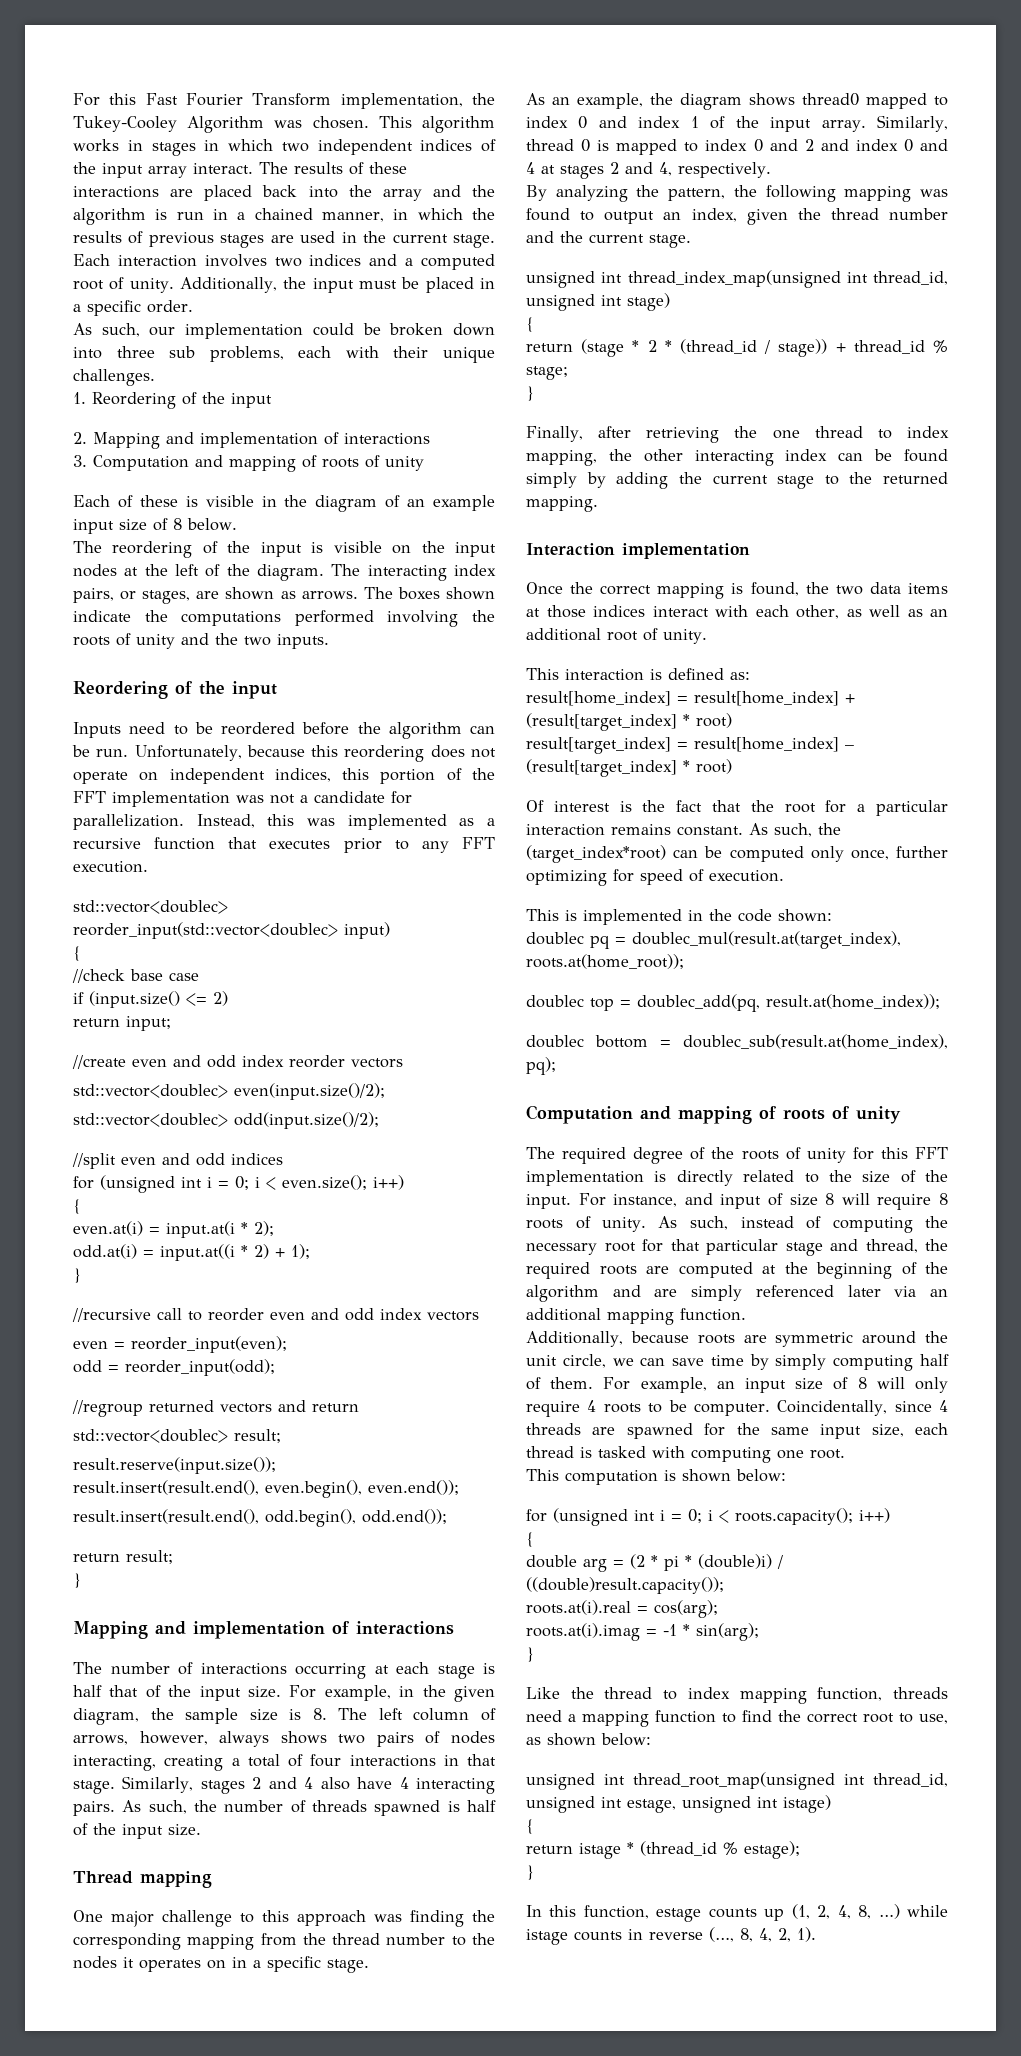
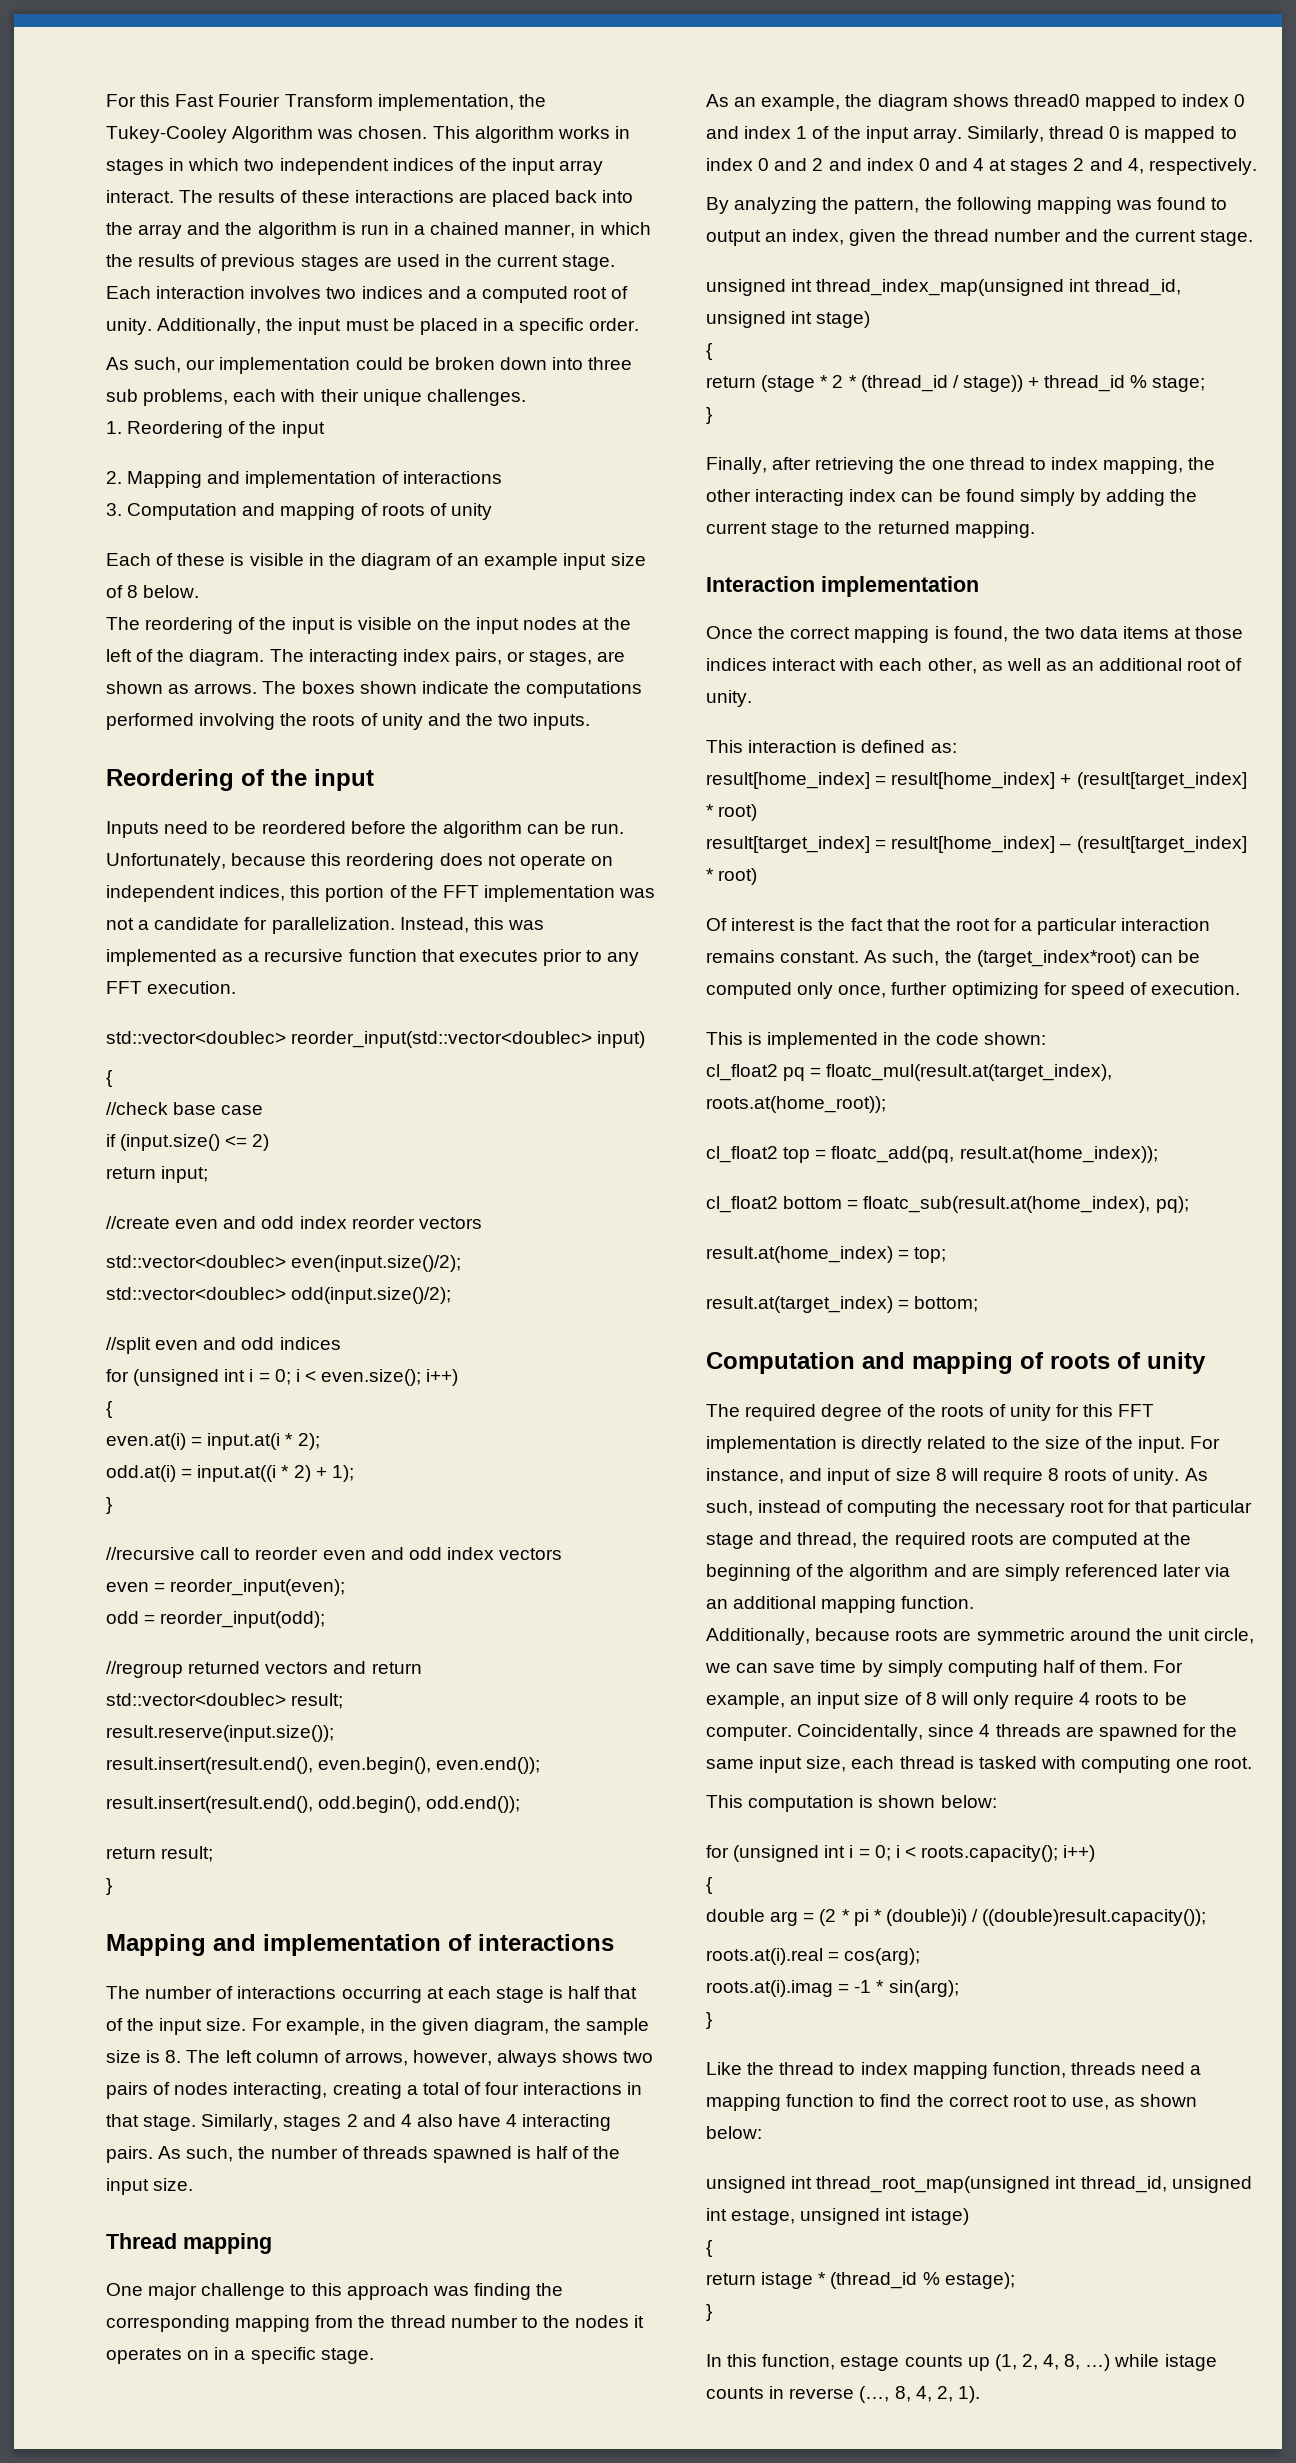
- doublec pq = doublec_mul(result.at(target_index), roots.at(home_root));
+ cl_float2 pq = floatc_mul(result.at(target_index), roots.at(home_root));
- doublec top = doublec_add(pq, result.at(home_index));
+ cl_float2 top = floatc_add(pq, result.at(home_index));
- doublec bottom = doublec_sub(result.at(home_index), pq);
+ cl_float2 bottom = floatc_sub(result.at(home_index), pq);
+ result.at(home_index) = top;
+ result.at(target_index) = bottom;

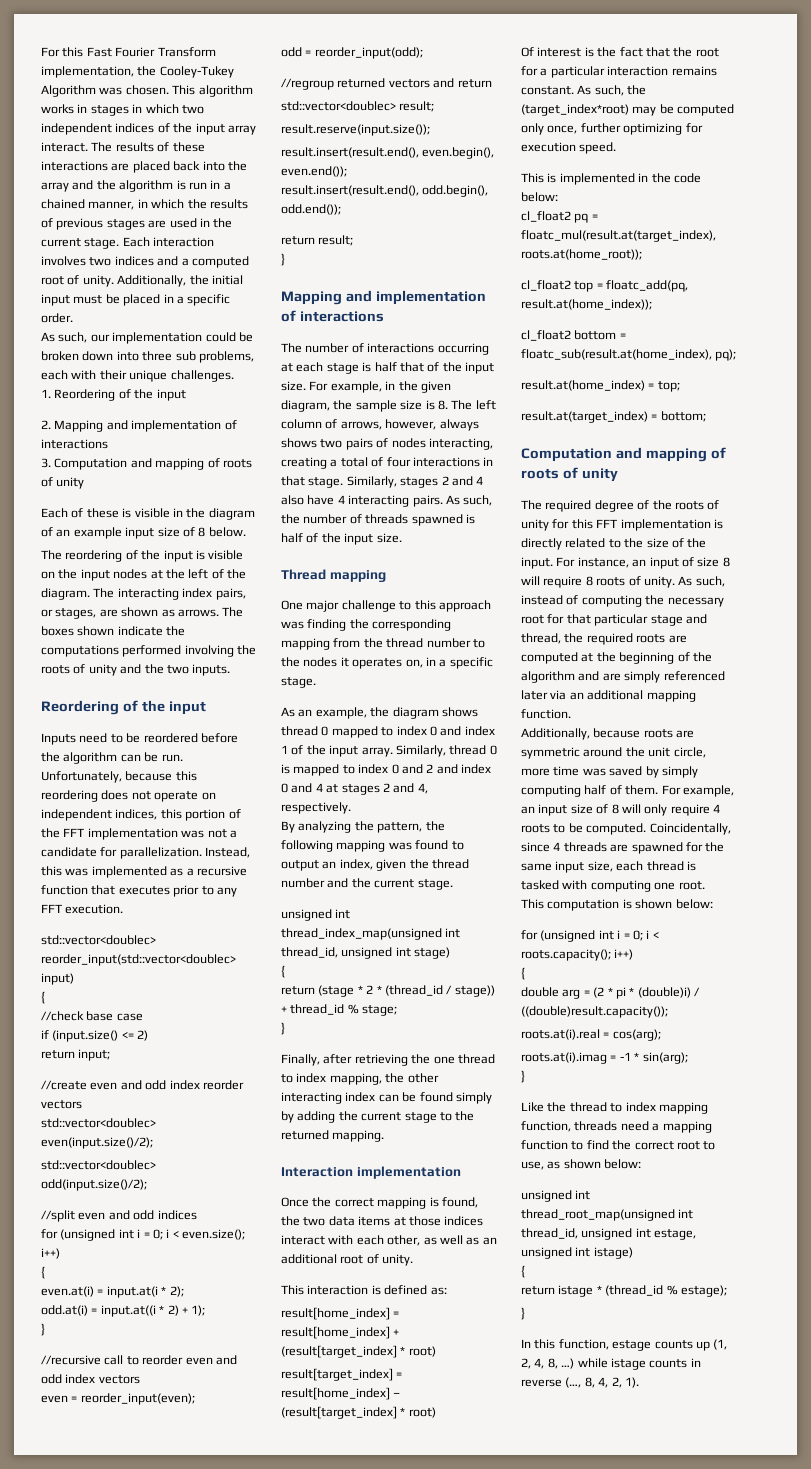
- For this Fast Fourier Transform implementation, the Tukey-Cooley Algorithm was chosen.
+ For this Fast Fourier Transform implementation, the Cooley-Tukey Algorithm was chosen.
- Additionally, the input must be placed in a specific order.
+ Additionally, the initial input must be placed in a specific order.
- One major challenge to this approach was finding the corresponding mapping from the thread number to the nodes it operates on in a specific stage.
+ One major challenge to this approach was finding the corresponding mapping from the thread number to the nodes it operates on, in a specific stage.
- As an example, the diagram shows thread0 mapped to index 0 and index 1 of the input array.
+ As an example, the diagram shows thread 0 mapped to index 0 and index 1 of the input array.
- As such, the (target_index*root) can be computed only once, further optimizing for speed of execution.
+ As such, the (target_index*root) may be computed only once, further optimizing for execution speed.
- This is implemented in the code shown:
+ This is implemented in the code below:
- For instance, and input of size 8 will require 8 roots of unity.
+ For instance, an input of size 8 will require 8 roots of unity.
- Additionally, because roots are symmetric around the unit circle, we can save time by simply computing half of them.
+ Additionally, because roots are symmetric around the unit circle, more time was saved by simply computing half of them.
- For example, an input size of 8 will only require 4 roots to be computer.
+ For example, an input size of 8 will only require 4 roots to be computed.

